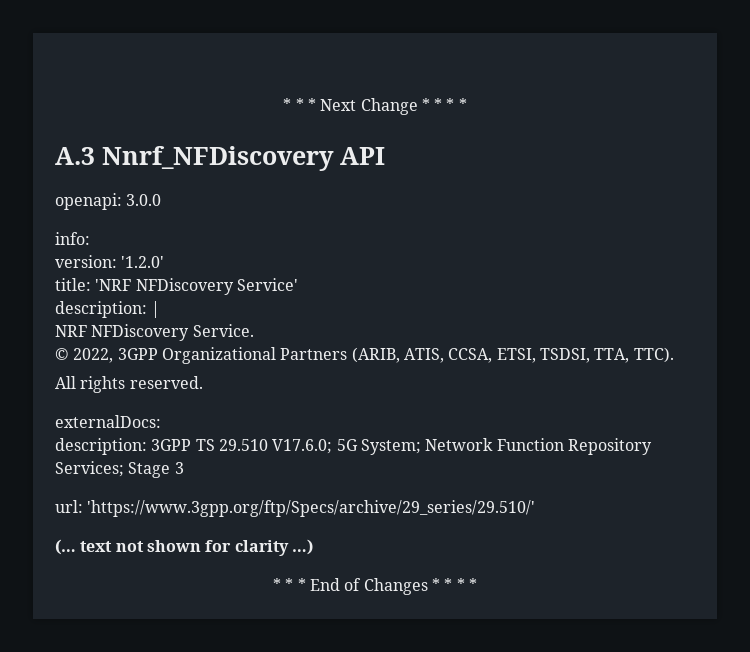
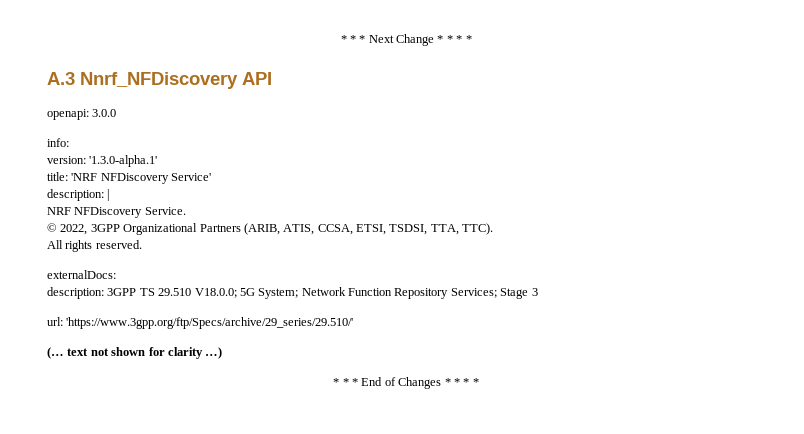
- version: '1.2.0'
+ version: '1.3.0-alpha.1'
- description: 3GPP TS 29.510 V17.6.0; 5G System; Network Function Repository Services; Stage 3
+ description: 3GPP TS 29.510 V18.0.0; 5G System; Network Function Repository Services; Stage 3

